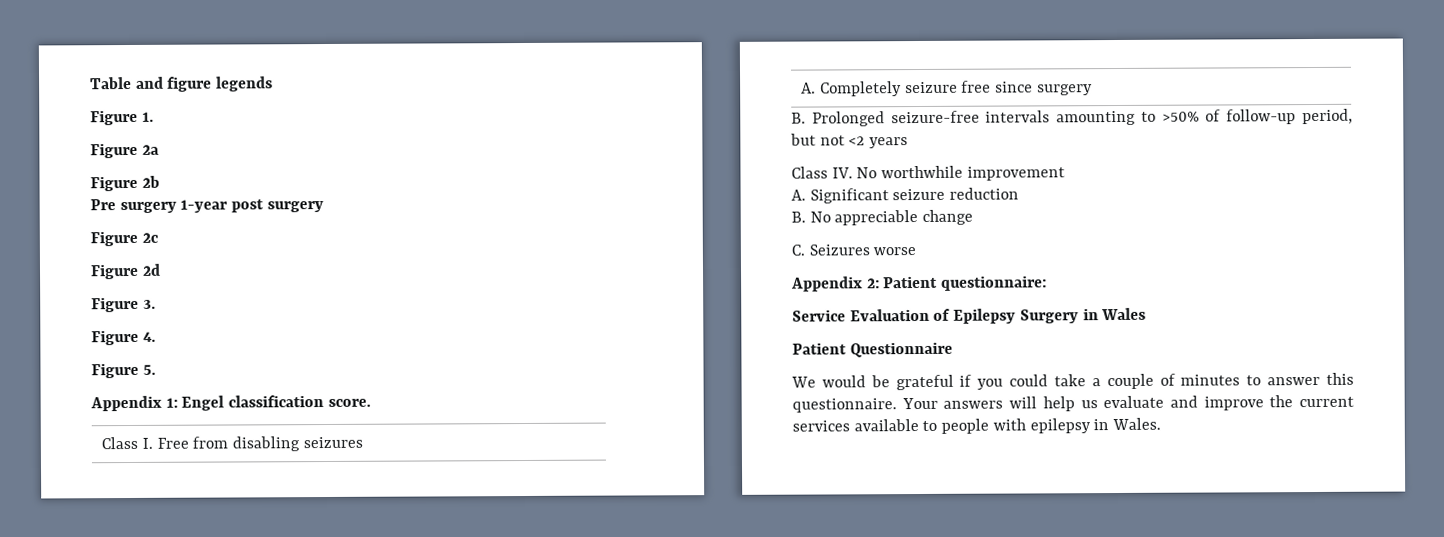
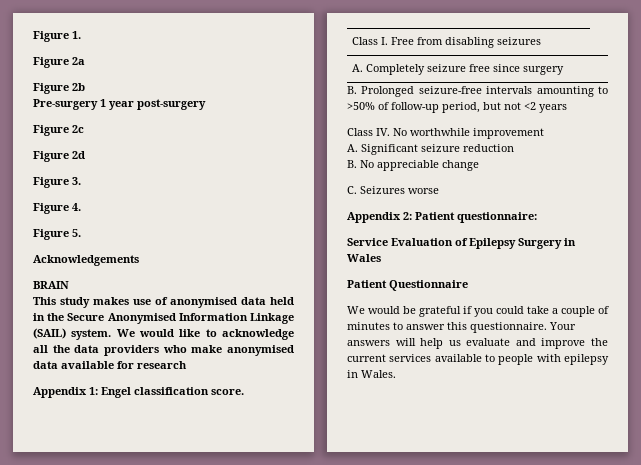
- Table and figure legends
- Pre surgery 1-year post surgery
+ Pre-surgery 1 year post-surgery
+ Acknowledgements
+ BRAIN
+ This study makes use of anonymised data held in the Secure Anonymised Information Linkage (SAIL) system. We would like to acknowledge all the data providers who make anonymised data available for research

